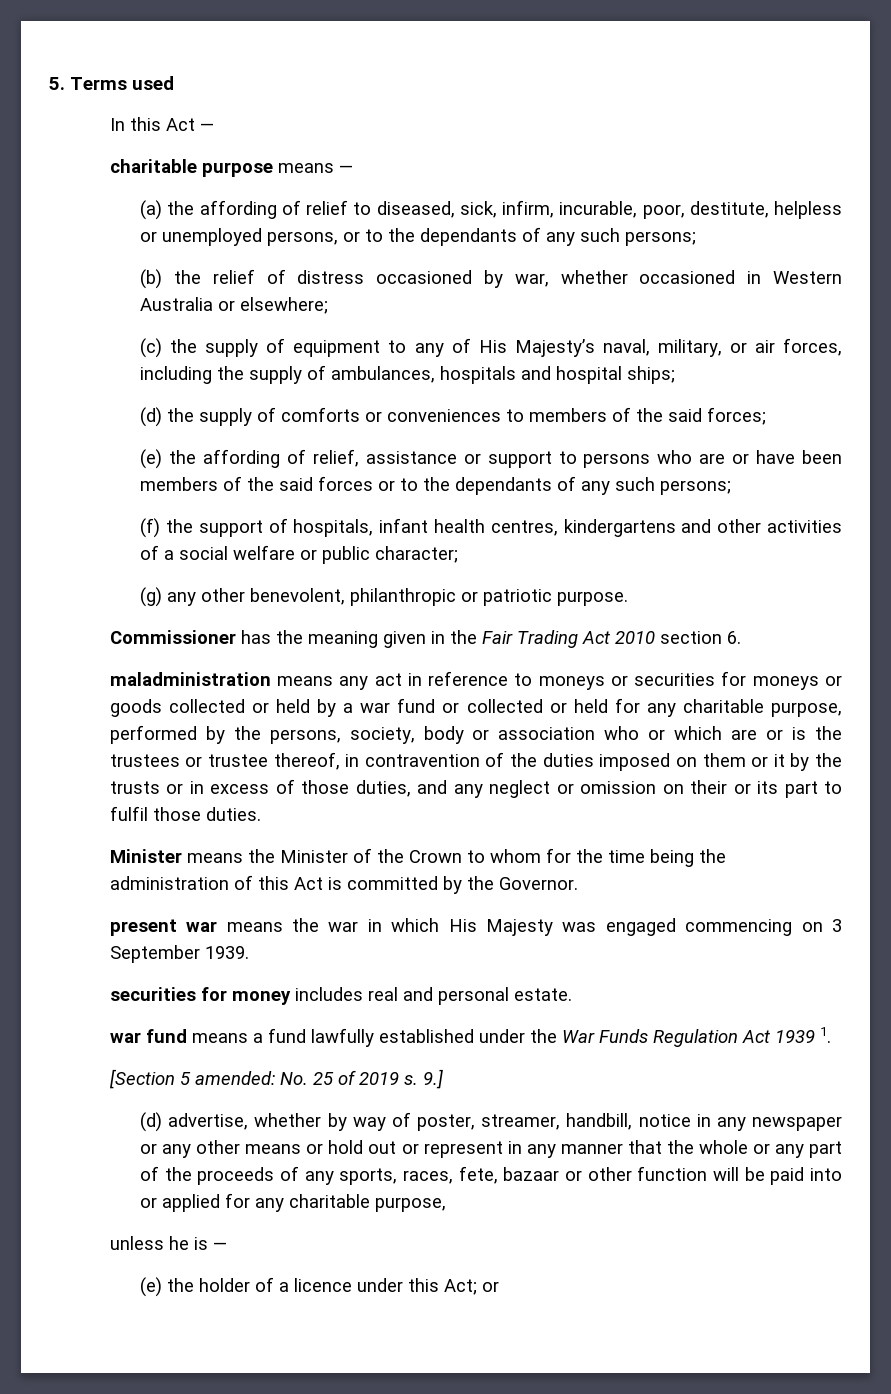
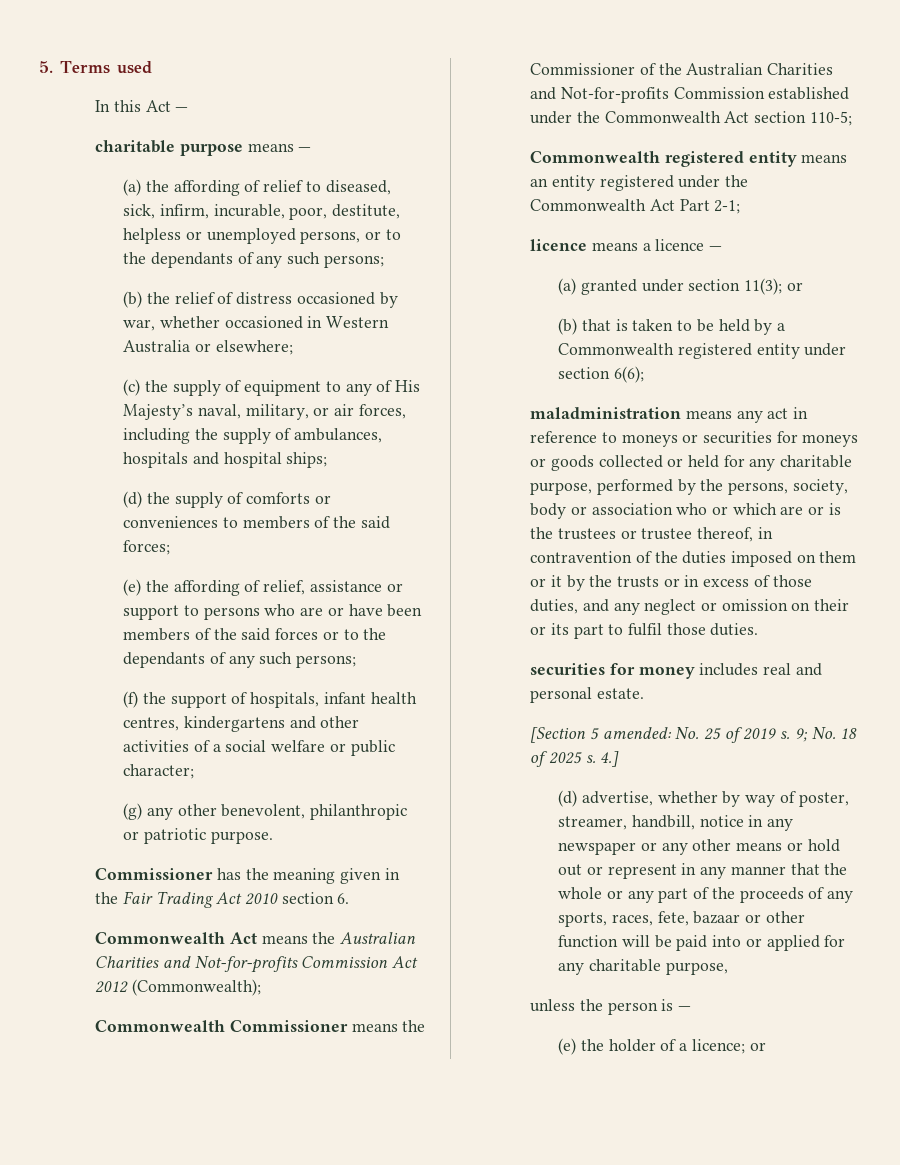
+ Commonwealth Act means the Australian Charities and Not-for-profits Commission Act 2012 (Commonwealth);
+ Commonwealth Commissioner means the Commissioner of the Australian Charities and Not-for-profits Commission established under the Commonwealth Act section 110-5;
+ Commonwealth registered entity means an entity registered under the Commonwealth Act Part 2-1;
+ licence means a licence —
+ (a) granted under section 11(3); or
+ (b) that is taken to be held by a Commonwealth registered entity under section 6(6);
- maladministration means any act in reference to moneys or securities for moneys or goods collected or held by a war fund or collected or held for any charitable purpose, performed by the persons, society, body or association who or which are or is the trustees or trustee thereof, in contravention of the duties imposed on them or it by the trusts or in excess of those duties, and any neglect or omission on their or its part to fulfil those duties.
+ maladministration means any act in reference to moneys or securities for moneys or goods collected or held for any charitable purpose, performed by the persons, society, body or association who or which are or is the trustees or trustee thereof, in contravention of the duties imposed on them or it by the trusts or in excess of those duties, and any neglect or omission on their or its part to fulfil those duties.
- Minister means the Minister of the Crown to whom for the time being the administration of this Act is committed by the Governor.
- present war means the war in which His Majesty was engaged commencing on 3 September 1939.
- war fund means a fund lawfully established under the War Funds Regulation Act 1939 1.
- 9.]
+ 9; No. 18 of 2025 s. 4.]
- unless he is —
+ unless the person is —
- (e) the holder of a licence under this Act; or
+ (e) the holder of a licence; or

